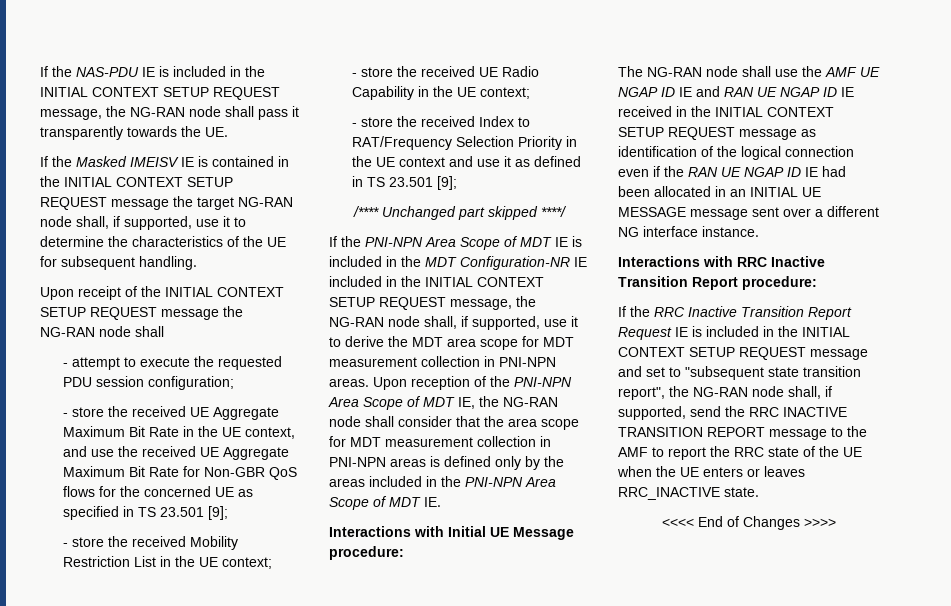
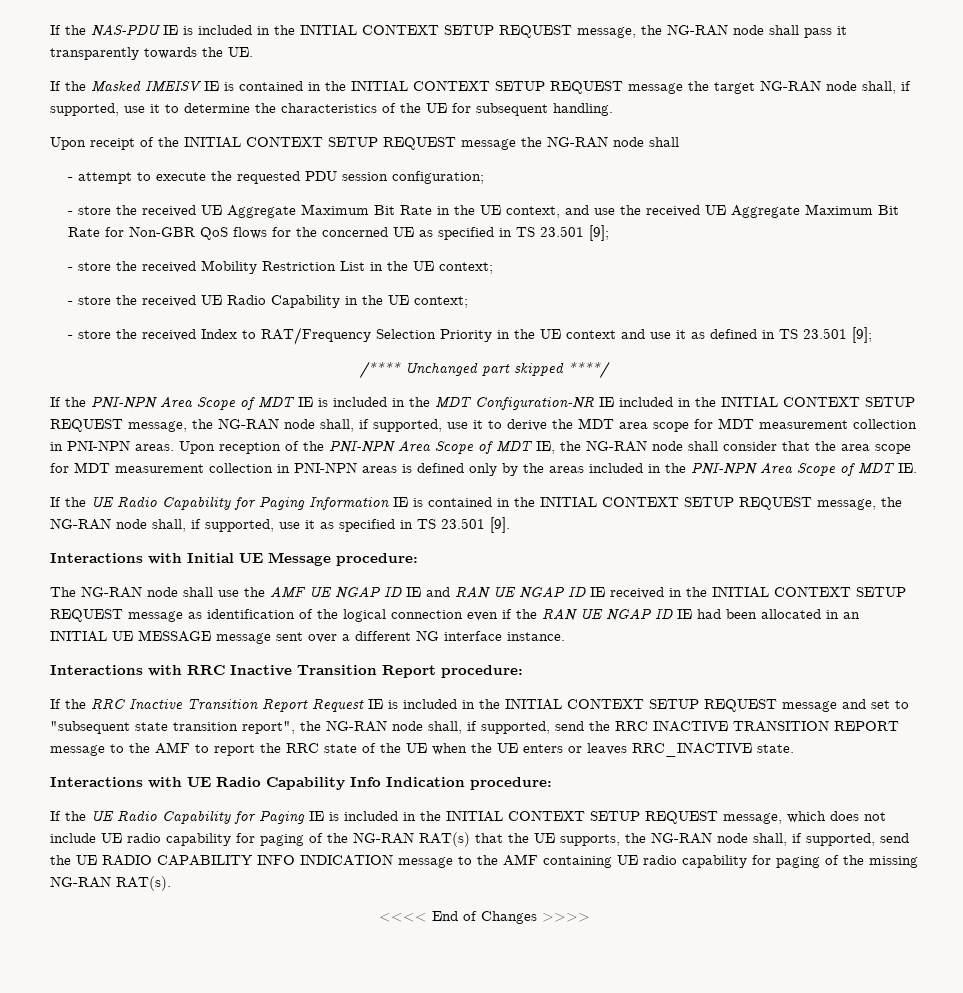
+ If the UE Radio Capability for Paging Information IE is contained in the INITIAL CONTEXT SETUP REQUEST message, the NG-RAN node shall, if supported, use it as specified in TS 23.501 [9].
+ Interactions with UE Radio Capability Info Indication procedure:
+ If the UE Radio Capability for Paging IE is included in the INITIAL CONTEXT SETUP REQUEST message, which does not include UE radio capability for paging of the NG-RAN RAT(s) that the UE supports, the NG-RAN node shall, if supported, send the UE RADIO CAPABILITY INFO INDICATION message to the AMF containing UE radio capability for paging of the missing NG-RAN RAT(s).

